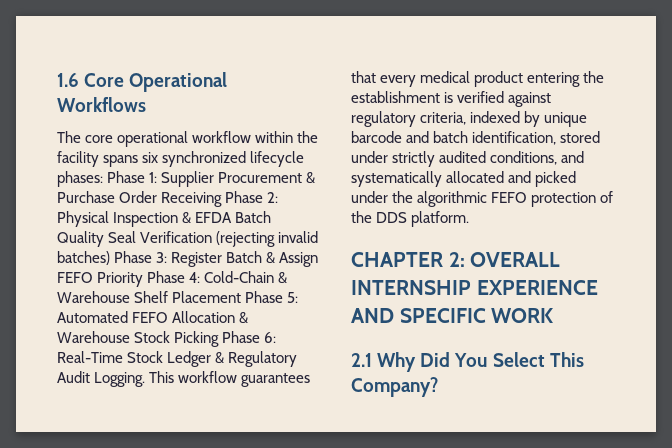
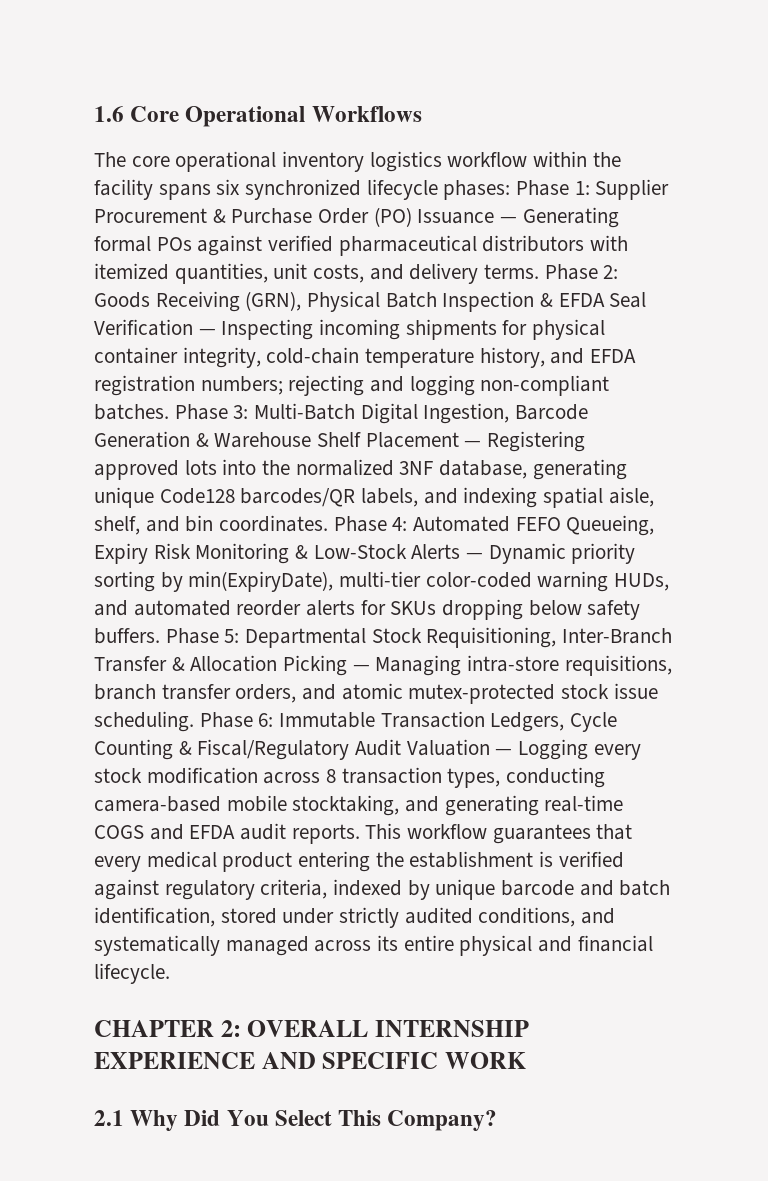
- The core operational workflow within the facility spans six synchronized lifecycle phases: Phase 1: Supplier Procurement & Purchase Order Receiving Phase 2: Physical Inspection & EFDA Batch Quality Seal Verification (rejecting invalid batches) Phase 3: Register Batch & Assign FEFO Priority Phase 4: Cold-Chain & Warehouse Shelf Placement Phase 5: Automated FEFO Allocation & Warehouse Stock Picking Phase 6: Real-Time Stock Ledger & Regulatory Audit Logging.
+ The core operational inventory logistics workflow within the facility spans six synchronized lifecycle phases: Phase 1: Supplier Procurement & Purchase Order (PO) Issuance — Generating formal POs against verified pharmaceutical distributors with itemized quantities, unit costs, and delivery terms. Phase 2: Goods Receiving (GRN), Physical Batch Inspection & EFDA Seal Verification — Inspecting incoming shipments for physical container integrity, cold-chain temperature history, and EFDA registration numbers; rejecting and logging non-compliant batches. Phase 3: Multi-Batch Digital Ingestion, Barcode Generation & Warehouse Shelf Placement — Registering approved lots into the normalized 3NF database, generating unique Code128 barcodes/QR labels, and indexing spatial aisle, shelf, and bin coordinates. Phase 4: Automated FEFO Queueing, Expiry Risk Monitoring & Low-Stock Alerts — Dynamic priority sorting by min(ExpiryDate), multi-tier color-coded warning HUDs, and automated reorder alerts for SKUs dropping below safety buffers. Phase 5: Departmental Stock Requisitioning, Inter-Branch Transfer & Allocation Picking — Managing intra-store requisitions, branch transfer orders, and atomic mutex-protected stock issue scheduling. Phase 6: Immutable Transaction Ledgers, Cycle Counting & Fiscal/Regulatory Audit Valuation — Logging every stock modification across 8 transaction types, conducting camera-based mobile stocktaking, and generating real-time COGS and EFDA audit reports.
- This workflow guarantees that every medical product entering the establishment is verified against regulatory criteria, indexed by unique barcode and batch identification, stored under strictly audited conditions, and systematically allocated and picked under the algorithmic FEFO protection of the DDS platform.
+ This workflow guarantees that every medical product entering the establishment is verified against regulatory criteria, indexed by unique barcode and batch identification, stored under strictly audited conditions, and systematically managed across its entire physical and financial lifecycle.

